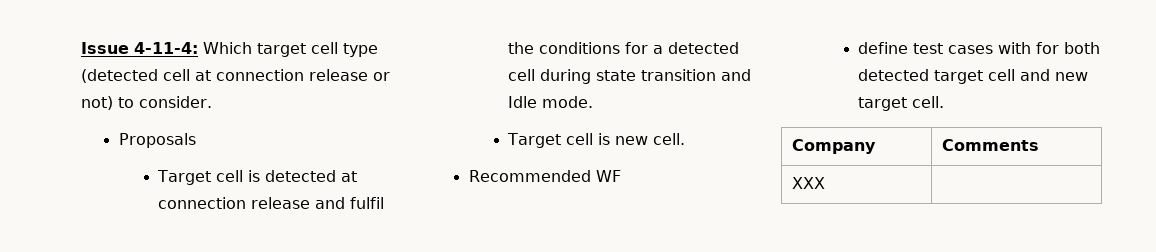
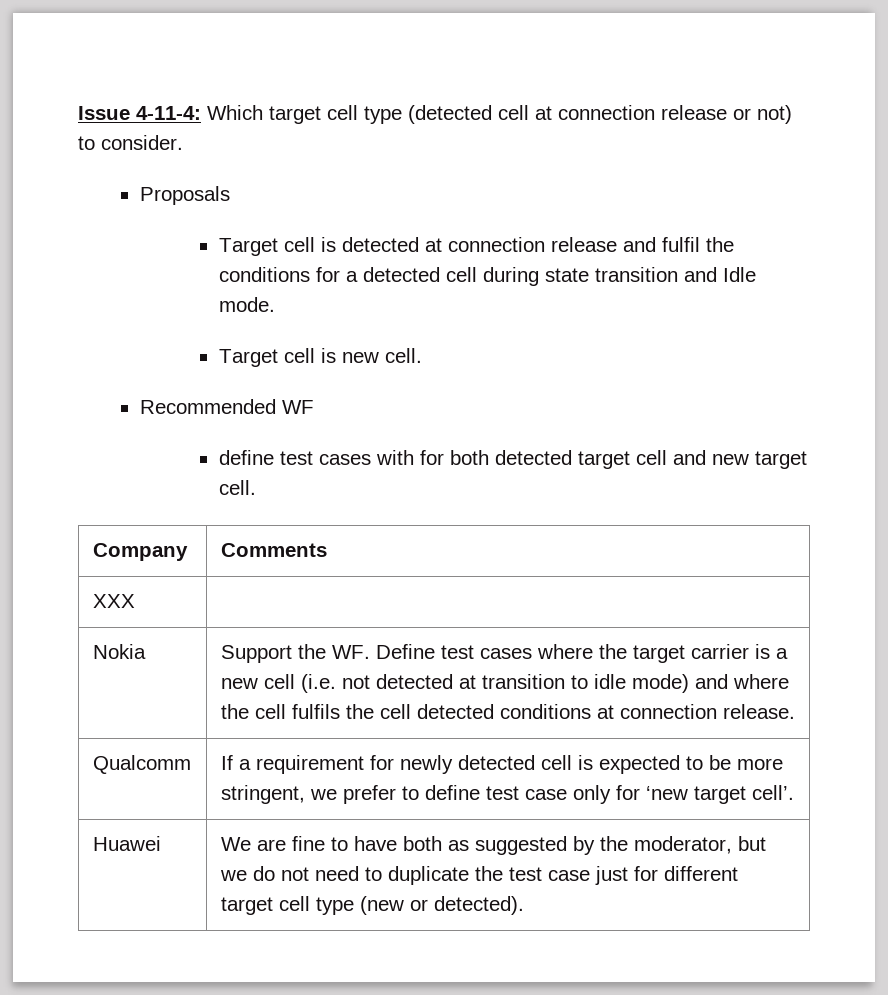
+ Nokia | Support the WF. Define test cases where the target carrier is a new cell (i.e. not detected at transition to idle mode) and where the cell fulfils the cell detected conditions at connection release.
+ Qualcomm | If a requirement for newly detected cell is expected to be more stringent, we prefer to define test case only for ‘new target cell’.
+ Huawei | We are fine to have both as suggested by the moderator, but we do not need to duplicate the test case just for different target cell type (new or detected).

